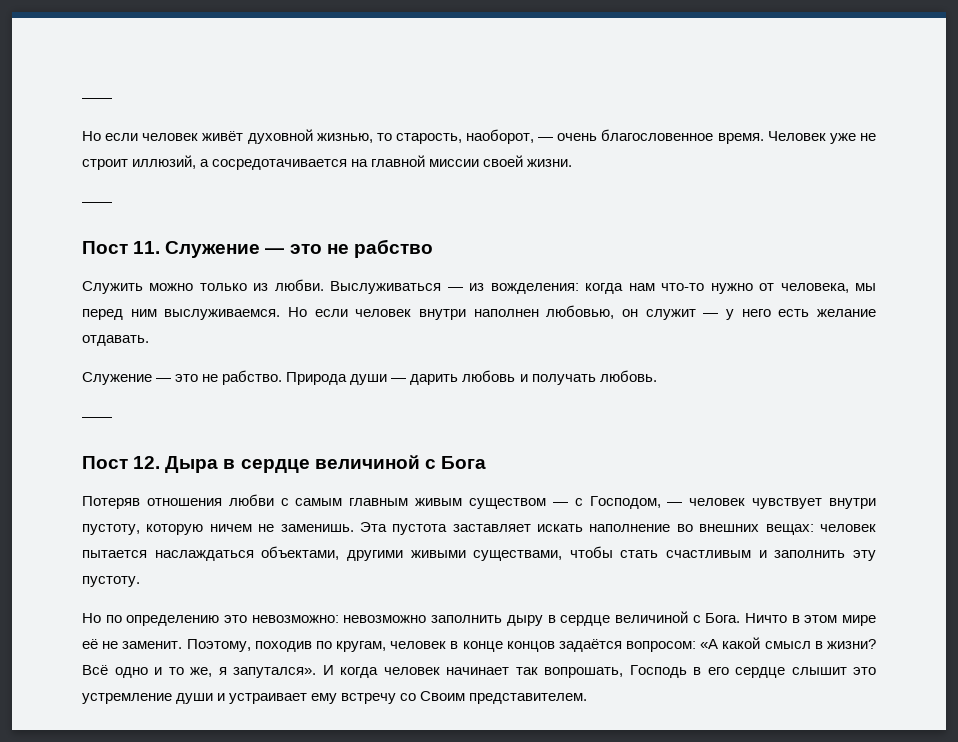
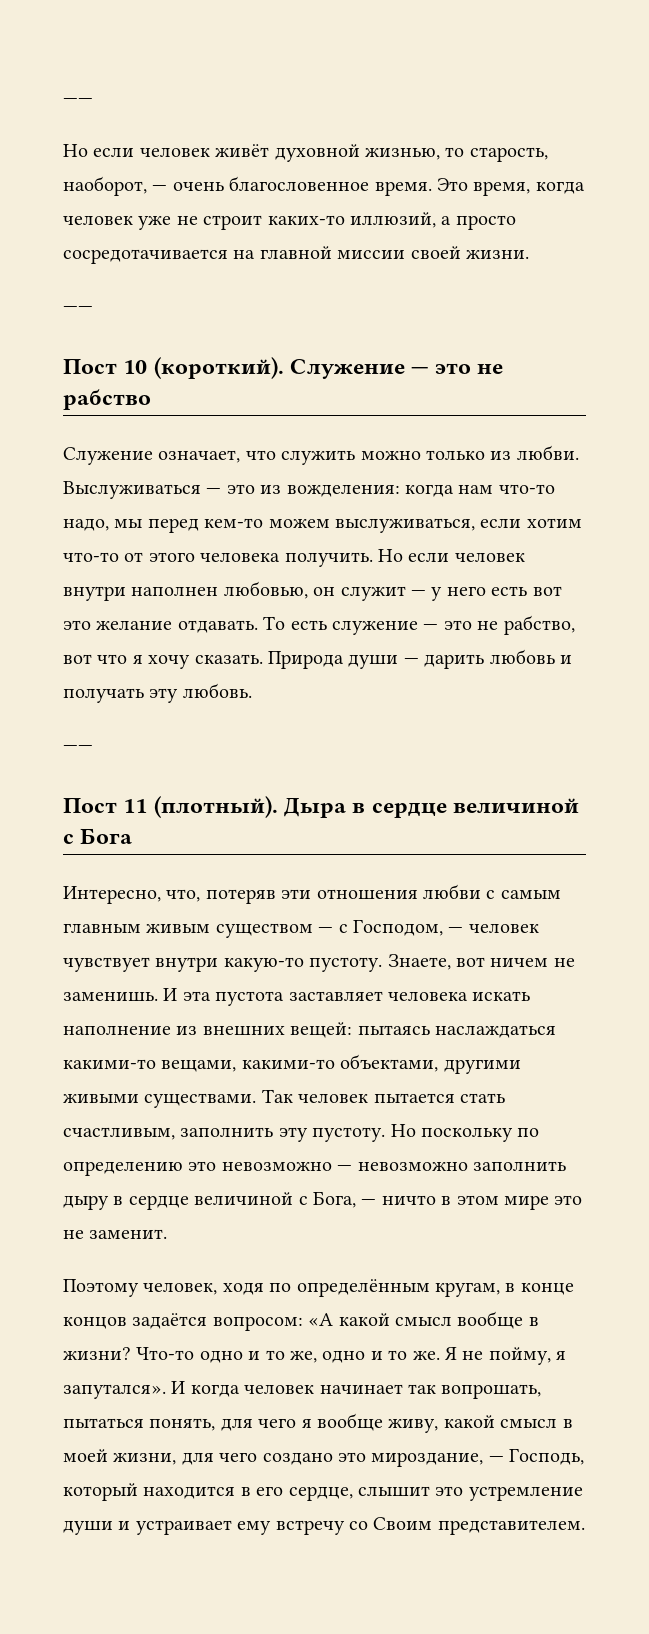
- Человек уже не строит иллюзий, а сосредотачивается на главной миссии своей жизни.
+ Это время, когда человек уже не строит каких-то иллюзий, а просто сосредотачивается на главной миссии своей жизни.
- Пост 11. Служение — это не рабство
+ Пост 10 (короткий). Служение — это не рабство
- Служить можно только из любви.
+ Служение означает, что служить можно только из любви.
- Выслуживаться — из вожделения: когда нам что-то нужно от человека, мы перед ним выслуживаемся.
+ Выслуживаться — это из вожделения: когда нам что-то надо, мы перед кем-то можем выслуживаться, если хотим что-то от этого человека получить.
- Но если человек внутри наполнен любовью, он служит — у него есть желание отдавать.
- Служение — это не рабство.
+ Но если человек внутри наполнен любовью, он служит — у него есть вот это желание отдавать. То есть служение — это не рабство, вот что я хочу сказать.
- Природа души — дарить любовь и получать любовь.
+ Природа души — дарить любовь и получать эту любовь.
- Пост 12. Дыра в сердце величиной с Бога
+ Пост 11 (плотный). Дыра в сердце величиной с Бога
- Потеряв отношения любви с самым главным живым существом — с Господом, — человек чувствует внутри пустоту, которую ничем не заменишь.
+ Интересно, что, потеряв эти отношения любви с самым главным живым существом — с Господом, — человек чувствует внутри какую-то пустоту. Знаете, вот ничем не заменишь.
- Эта пустота заставляет искать наполнение во внешних вещах: человек пытается наслаждаться объектами, другими живыми существами, чтобы стать счастливым и заполнить эту пустоту.
- Но по определению это невозможно: невозможно заполнить дыру в сердце величиной с Бога. Ничто в этом мире её не заменит. Поэтому, походив по кругам, человек в конце концов задаётся вопросом: «А какой смысл в жизни?
+ И эта пустота заставляет человека искать наполнение из внешних вещей: пытаясь наслаждаться какими-то вещами, какими-то объектами, другими живыми существами. Так человек пытается стать счастливым, заполнить эту пустоту. Но поскольку по определению это невозможно — невозможно заполнить дыру в сердце величиной с Бога, — ничто в этом мире это не заменит.
+ Поэтому человек, ходя по определённым кругам, в конце концов задаётся вопросом: «А какой смысл вообще в жизни?
- Всё одно и то же, я запутался».
+ Что-то одно и то же, одно и то же. Я не пойму, я запутался».
- И когда человек начинает так вопрошать, Господь в его сердце слышит это устремление души и устраивает ему встречу со Своим представителем.
+ И когда человек начинает так вопрошать, пытаться понять, для чего я вообще живу, какой смысл в моей жизни, для чего создано это мироздание, — Господь, который находится в его сердце, слышит это устремление души и устраивает ему встречу со Своим представителем.

